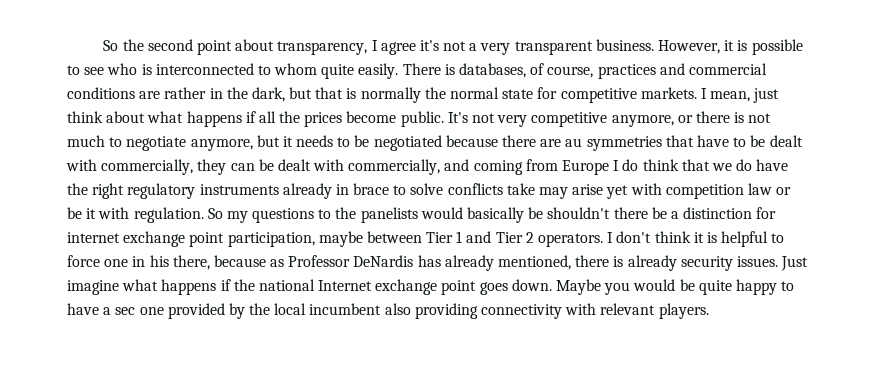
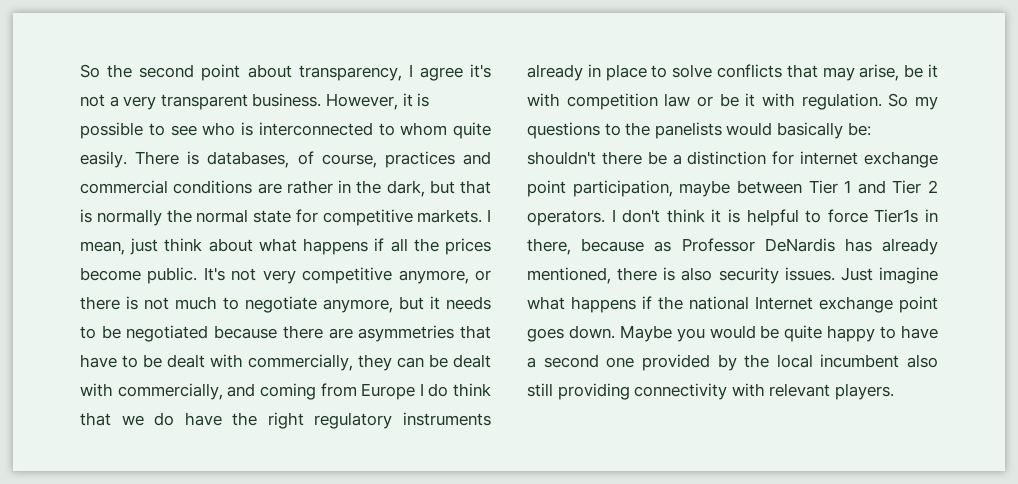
- It's not very competitive anymore, or there is not much to negotiate anymore, but it needs to be negotiated because there are au symmetries that have to be dealt with commercially, they can be dealt with commercially, and coming from Europe I do think that we do have the right regulatory instruments already in brace to solve conflicts take may arise yet with competition law or be it with regulation.
+ It's not very competitive anymore, or there is not much to negotiate anymore, but it needs to be negotiated because there are asymmetries that have to be dealt with commercially, they can be dealt with commercially, and coming from Europe I do think that we do have the right regulatory instruments already in place to solve conflicts that may arise, be it with competition law or be it with regulation.
- So my questions to the panelists would basically be shouldn't there be a distinction for internet exchange point participation, maybe between Tier 1 and Tier 2 operators.
+ So my questions to the panelists would basically be: shouldn't there be a distinction for internet exchange point participation, maybe between Tier 1 and Tier 2 operators.
- I don't think it is helpful to force one in his there, because as Professor DeNardis has already mentioned, there is already security issues.
+ I don't think it is helpful to force Tier1s in there, because as Professor DeNardis has already mentioned, there is also security issues.
- Maybe you would be quite happy to have a sec one provided by the local incumbent also providing connectivity with relevant players.
+ Maybe you would be quite happy to have a second one provided by the local incumbent also still providing connectivity with relevant players.

